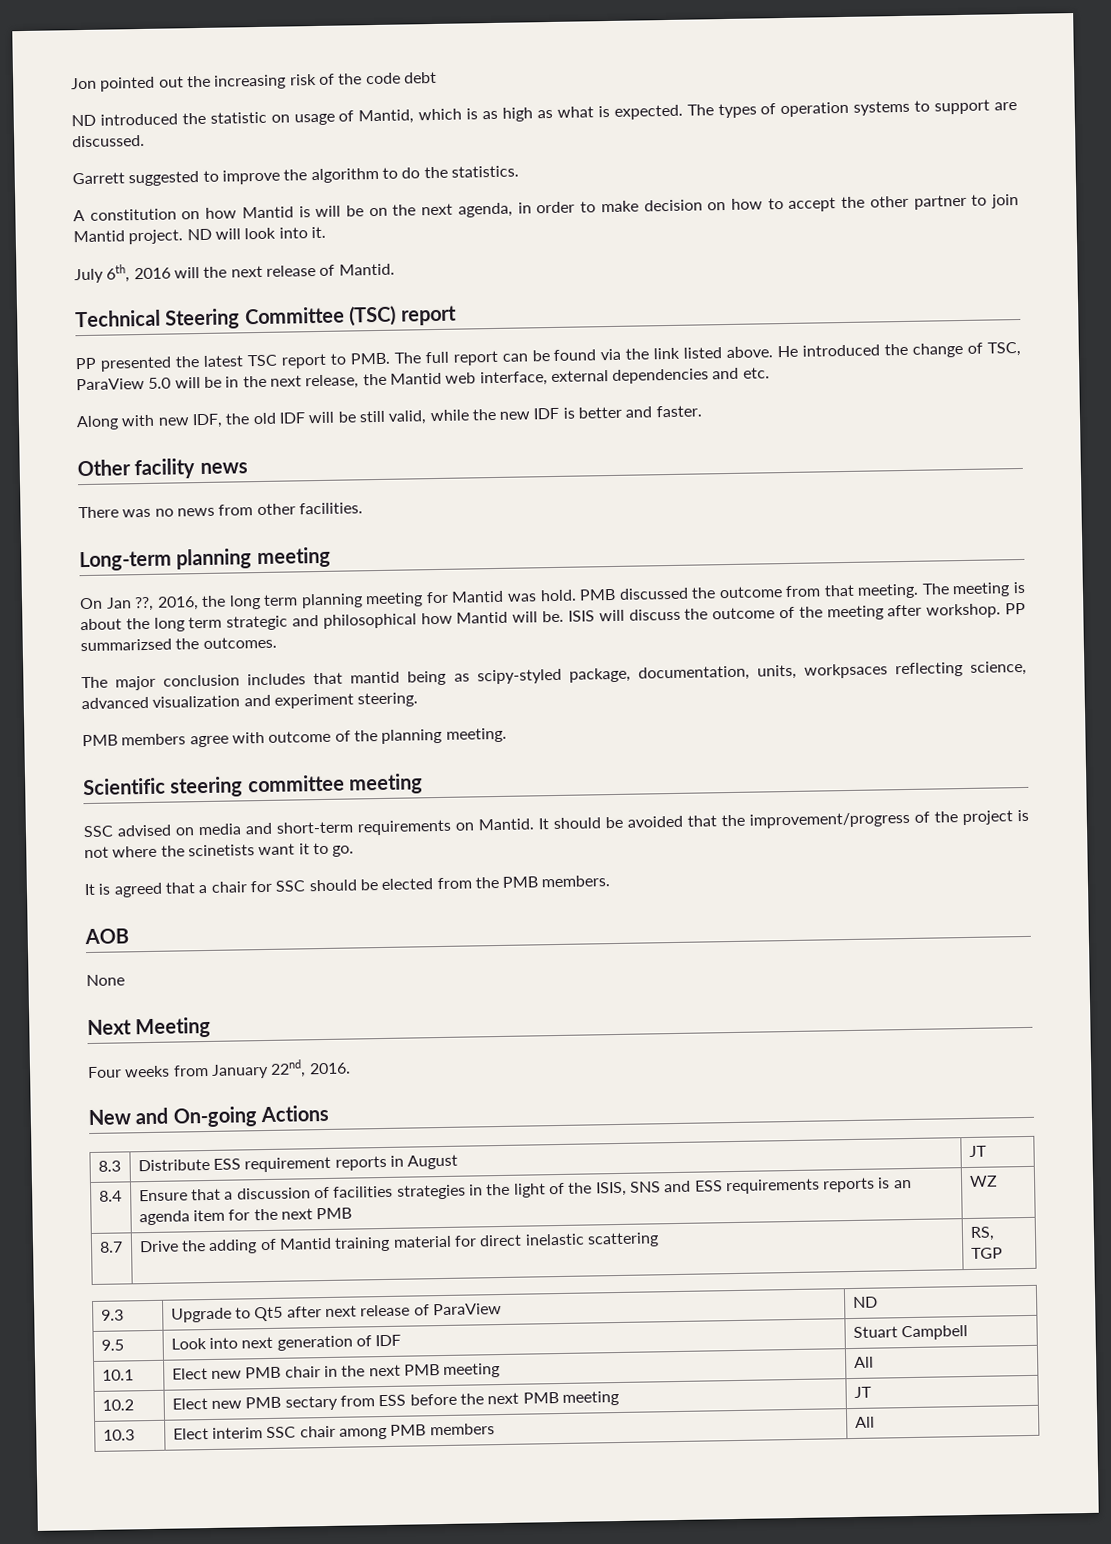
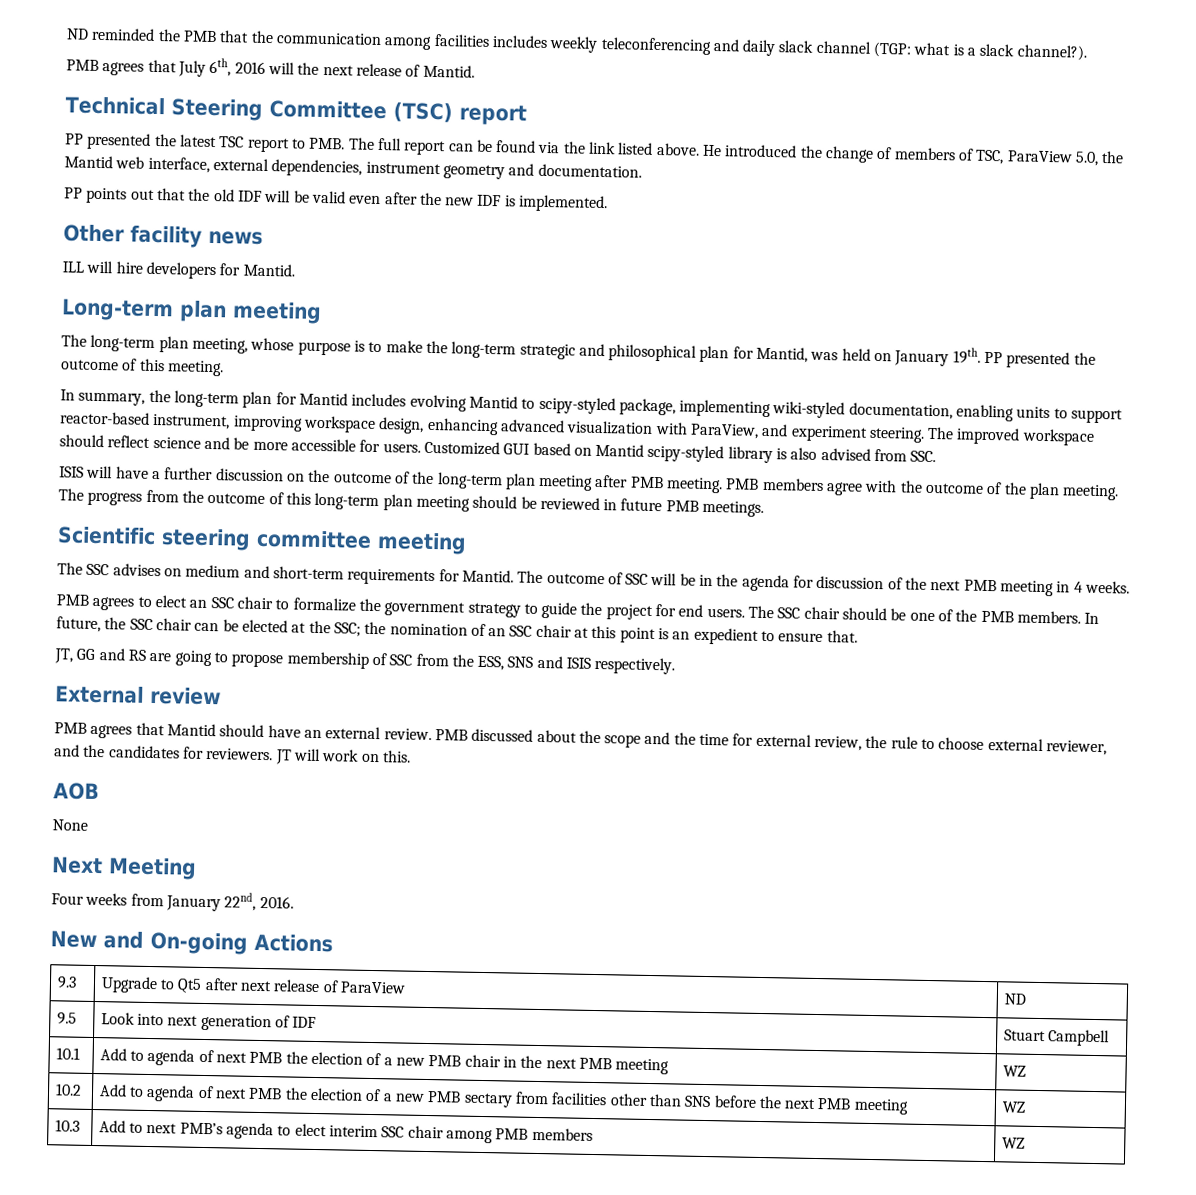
- Jon pointed out the increasing risk of the code debt
- ND introduced the statistic on usage of Mantid, which is as high as what is expected. The types of operation systems to support are discussed.
- Garrett suggested to improve the algorithm to do the statistics.
- A constitution on how Mantid is will be on the next agenda, in order to make decision on how to accept the other partner to join Mantid project. ND will look into it.
- July 6th, 2016 will the next release of Mantid.
+ ND reminded the PMB that the communication among facilities includes weekly teleconferencing and daily slack channel (TGP: what is a slack channel?).
+ PMB agrees that July 6th, 2016 will the next release of Mantid.
- He introduced the change of TSC, ParaView 5.0 will be in the next release, the Mantid web interface, external dependencies and etc.
- Along with new IDF, the old IDF will be still valid, while the new IDF is better and faster.
+ He introduced the change of members of TSC, ParaView 5.0, the Mantid web interface, external dependencies, instrument geometry and documentation.
+ PP points out that the old IDF will be valid even after the new IDF is implemented.
- There was no news from other facilities.
+ ILL will hire developers for Mantid.
- Long-term planning meeting
- On Jan ??, 2016, the long term planning meeting for Mantid was hold. PMB discussed the outcome from that meeting. The meeting is about the long term strategic and philosophical how Mantid will be. ISIS will discuss the outcome of the meeting after workshop. PP summarizsed the outcomes.
- The major conclusion includes that mantid being as scipy-styled package, documentation, units, workpsaces reflecting science, advanced visualization and experiment steering.
- PMB members agree with outcome of the planning meeting.
+ Long-term plan meeting
+ The long-term plan meeting, whose purpose is to make the long-term strategic and philosophical plan for Mantid, was held on January 19th. PP presented the outcome of this meeting.
+ In summary, the long-term plan for Mantid includes evolving Mantid to scipy-styled package, implementing wiki-styled documentation, enabling units to support reactor-based instrument, improving workspace design, enhancing advanced visualization with ParaView, and experiment steering. The improved workspace should reflect science and be more accessible for users. Customized GUI based on Mantid scipy-styled library is also advised from SSC.
+ ISIS will have a further discussion on the outcome of the long-term plan meeting after PMB meeting. PMB members agree with the outcome of the plan meeting. The progress from the outcome of this long-term plan meeting should be reviewed in future PMB meetings.
  Scientific steering committee meeting
- SSC advised on media and short-term requirements on Mantid. It should be avoided that the improvement/progress of the project is not where the scinetists want it to go.
- It is agreed that a chair for SSC should be elected from the PMB members.
+ The SSC advises on medium and short-term requirements for Mantid. The outcome of SSC will be in the agenda for discussion of the next PMB meeting in 4 weeks.
+ PMB agrees to elect an SSC chair to formalize the government strategy to guide the project for end users. The SSC chair should be one of the PMB members. In future, the SSC chair can be elected at the SSC; the nomination of an SSC chair at this point is an expedient to ensure that.
+ JT, GG and RS are going to propose membership of SSC from the ESS, SNS and ISIS respectively.
+ External review
+ PMB agrees that Mantid should have an external review. PMB discussed about the scope and the time for external review, the rule to choose external reviewer, and the candidates for reviewers. JT will work on this.
- 8.3 | Distribute ESS requirement reports in August | JT
- 8.4 | Ensure that a discussion of facilities strategies in the light of the ISIS, SNS and ESS requirements reports is an agenda item for the next PMB | WZ
- 8.7 | Drive the adding of Mantid training material for direct inelastic scattering | RS, TGP
- 10.1 | Elect new PMB chair in the next PMB meeting | All
+ 10.1 | Add to agenda of next PMB the election of a new PMB chair in the next PMB meeting | WZ
- 10.2 | Elect new PMB sectary from ESS before the next PMB meeting | JT
+ 10.2 | Add to agenda of next PMB the election of a new PMB sectary from facilities other than SNS before the next PMB meeting | WZ
- 10.3 | Elect interim SSC chair among PMB members | All
+ 10.3 | Add to next PMB’s agenda to elect interim SSC chair among PMB members | WZ

